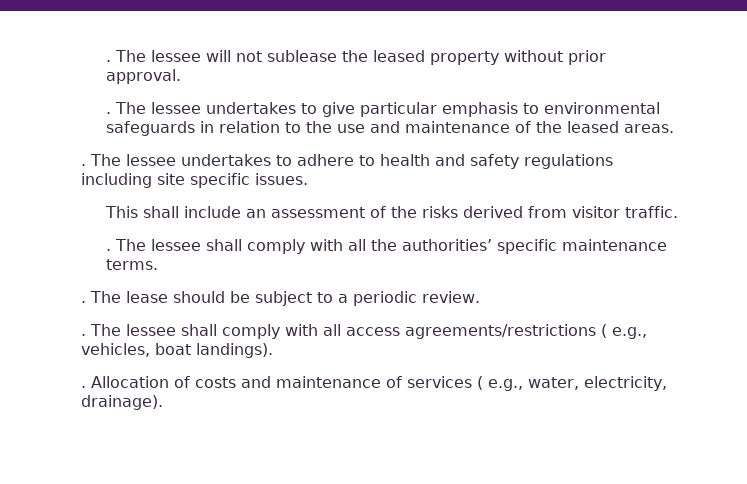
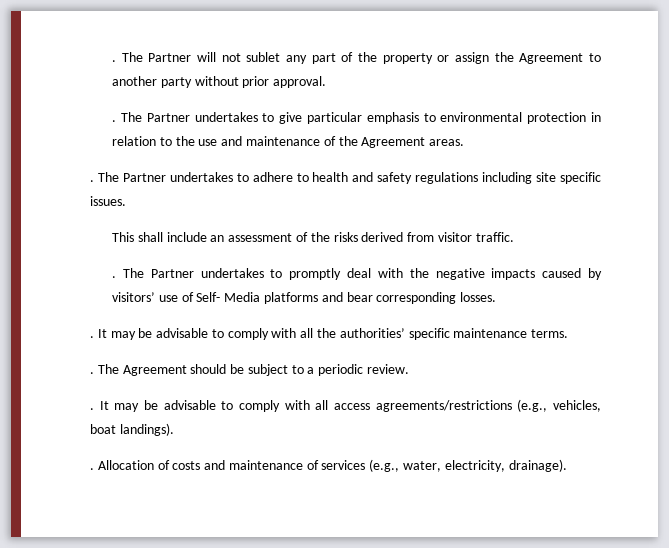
- . The lessee will not sublease the leased property without prior approval.
+ . The Partner will not sublet any part of the property or assign the Agreement to another party without prior approval.
- The lessee undertakes to give particular emphasis to environmental safeguards in relation to the use and maintenance of the leased areas.
+ The Partner undertakes to give particular emphasis to environmental protection in relation to the use and maintenance of the Agreement areas.
- The lessee undertakes to adhere to health and safety regulations including site specific issues.
+ The Partner undertakes to adhere to health and safety regulations including site specific issues.
- The lessee shall comply with all the authorities’ specific maintenance terms.
+ The Partner undertakes to promptly deal with the negative impacts caused by visitors’ use of Self- Media platforms and bear corresponding losses.
+ . It may be advisable to comply with all the authorities’ specific maintenance terms.
- The lease should be subject to a periodic review.
+ The Agreement should be subject to a periodic review.
- The lessee shall comply with all access agreements/restrictions ( e.g., vehicles, boat landings).
+ It may be advisable to comply with all access agreements/restrictions (e.g., vehicles, boat landings).
- Allocation of costs and maintenance of services ( e.g., water, electricity, drainage).
+ Allocation of costs and maintenance of services (e.g., water, electricity, drainage).

